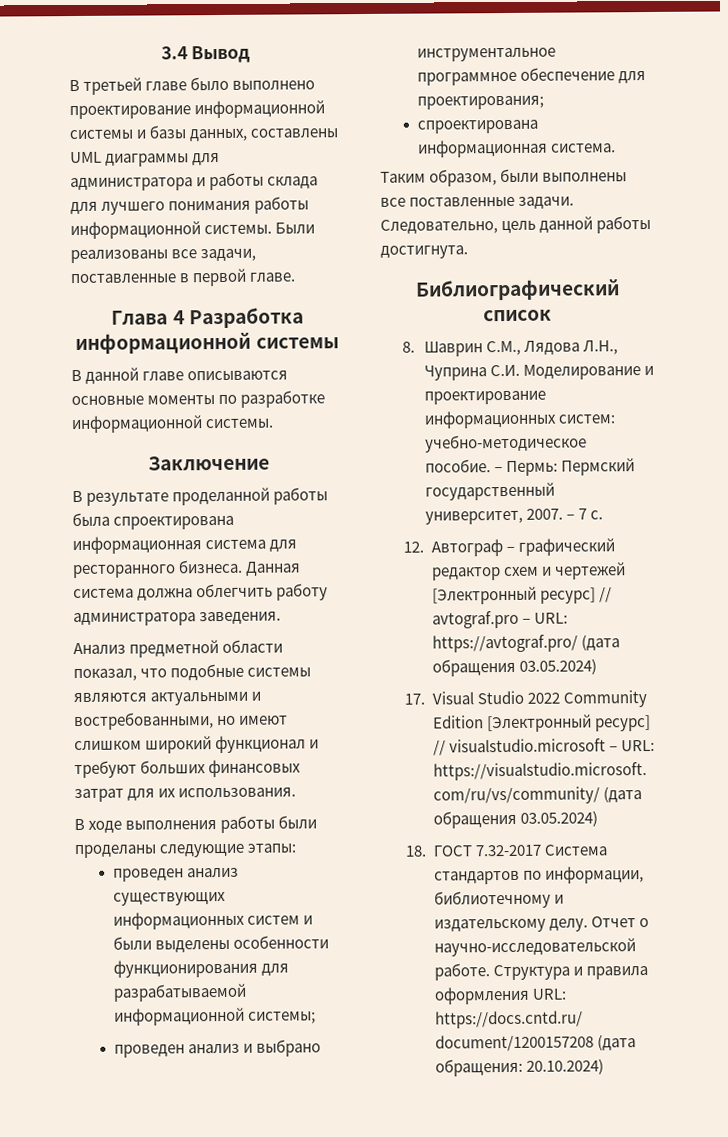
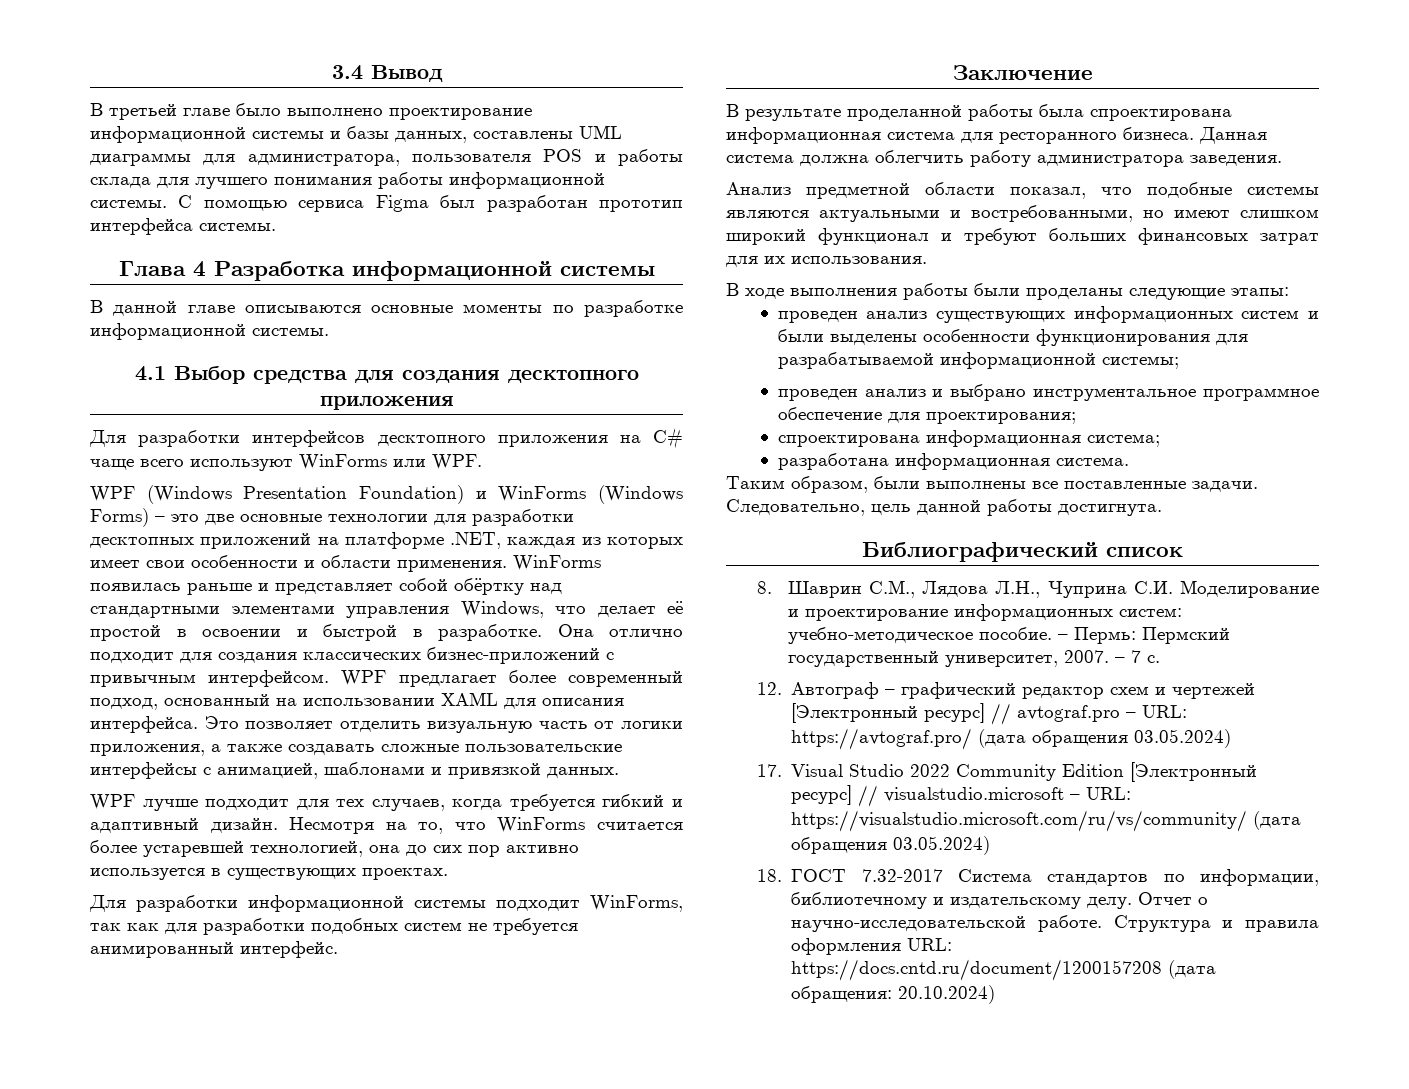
- В третьей главе было выполнено проектирование информационной системы и базы данных, составлены UML диаграммы для администратора и работы склада для лучшего понимания работы информационной системы.
+ В третьей главе было выполнено проектирование информационной системы и базы данных, составлены UML диаграммы для администратора, пользователя POS и работы склада для лучшего понимания работы информационной системы.
- Были реализованы все задачи, поставленные в первой главе.
+ С помощью сервиса Figma был разработан прототип интерфейса системы.
+ 4.1 Выбор средства для создания десктопного приложения
+ Для разработки интерфейсов десктопного приложения на C# чаще всего используют WinForms или WPF.
+ WPF (Windows Presentation Foundation) и WinForms (Windows Forms) – это две основные технологии для разработки десктопных приложений на платформе .NET, каждая из которых имеет свои особенности и области применения. WinForms появилась раньше и представляет собой обёртку над стандартными элементами управления Windows, что делает её простой в освоении и быстрой в разработке. Она отлично подходит для создания классических бизнес-приложений с привычным интерфейсом. WPF предлагает более современный подход, основанный на использовании XAML для описания интерфейса. Это позволяет отделить визуальную часть от логики приложения, а также создавать сложные пользовательские интерфейсы с анимацией, шаблонами и привязкой данных.
+ WPF лучше подходит для тех случаев, когда требуется гибкий и адаптивный дизайн. Несмотря на то, что WinForms считается более устаревшей технологией, она до сих пор активно используется в существующих проектах.
+ Для разработки информационной системы подходит WinForms, так как для разработки подобных систем не требуется анимированный интерфейс.
- спроектирована информационная система.
+ спроектирована информационная система;
+ разработана информационная система.

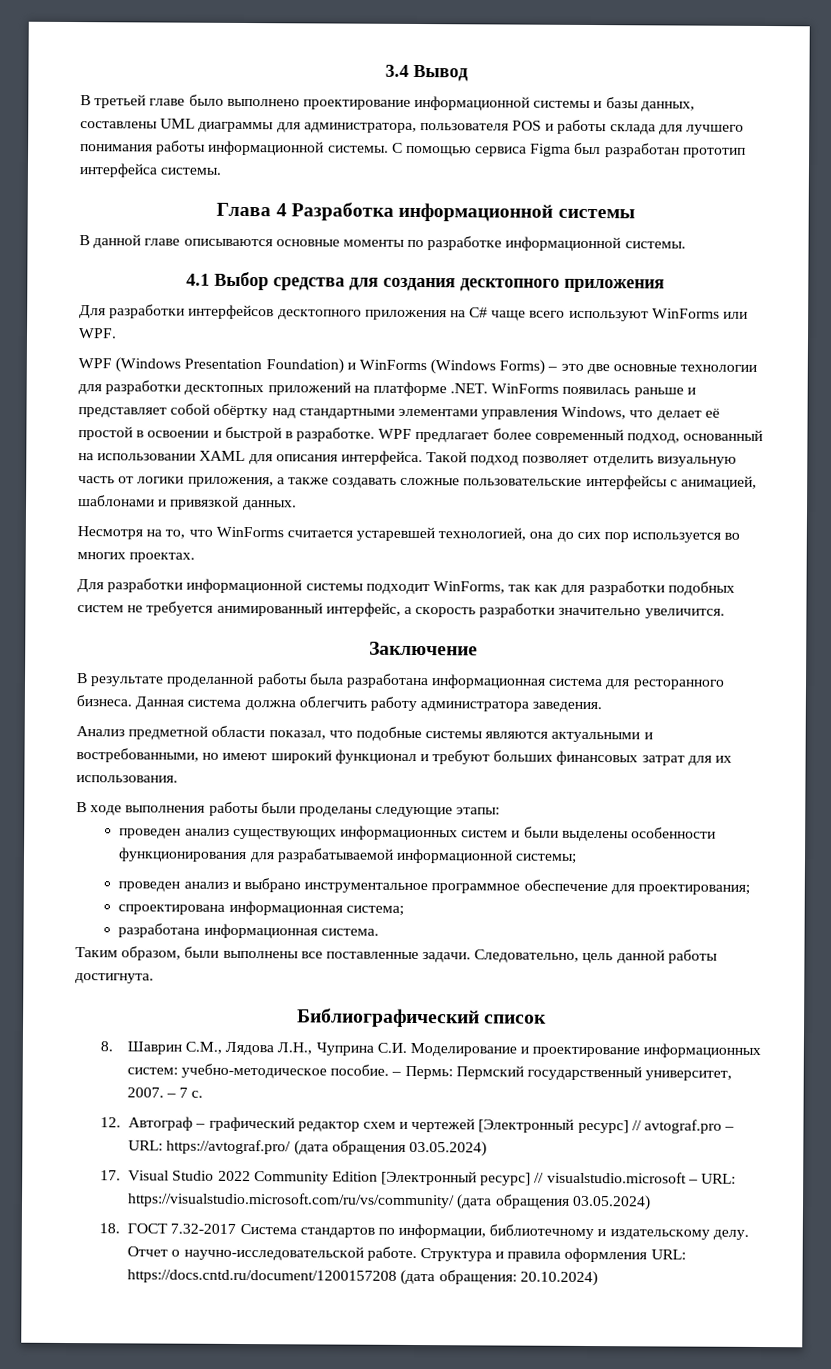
- WPF (Windows Presentation Foundation) и WinForms (Windows Forms) – это две основные технологии для разработки десктопных приложений на платформе .NET, каждая из которых имеет свои особенности и области применения. WinForms появилась раньше и представляет собой обёртку над стандартными элементами управления Windows, что делает её простой в освоении и быстрой в разработке.
+ WPF (Windows Presentation Foundation) и WinForms (Windows Forms) – это две основные технологии для разработки десктопных приложений на платформе .NET. WinForms появилась раньше и представляет собой обёртку над стандартными элементами управления Windows, что делает её простой в освоении и быстрой в разработке.
- Она отлично подходит для создания классических бизнес-приложений с привычным интерфейсом.
- Это позволяет отделить визуальную часть от логики приложения, а также создавать сложные пользовательские интерфейсы с анимацией, шаблонами и привязкой данных.
+ Такой подход позволяет отделить визуальную часть от логики приложения, а также создавать сложные пользовательские интерфейсы с анимацией, шаблонами и привязкой данных.
- WPF лучше подходит для тех случаев, когда требуется гибкий и адаптивный дизайн. Несмотря на то, что WinForms считается более устаревшей технологией, она до сих пор активно используется в существующих проектах.
+ Несмотря на то, что WinForms считается устаревшей технологией, она до сих пор используется во многих проектах.
- Для разработки информационной системы подходит WinForms, так как для разработки подобных систем не требуется анимированный интерфейс.
+ Для разработки информационной системы подходит WinForms, так как для разработки подобных систем не требуется анимированный интерфейс, а скорость разработки значительно увеличится.
- В результате проделанной работы была спроектирована информационная система для ресторанного бизнеса.
+ В результате проделанной работы была разработана информационная система для ресторанного бизнеса.
- Анализ предметной области показал, что подобные системы являются актуальными и востребованными, но имеют слишком широкий функционал и требуют больших финансовых затрат для их использования.
+ Анализ предметной области показал, что подобные системы являются актуальными и востребованными, но имеют широкий функционал и требуют больших финансовых затрат для их использования.

